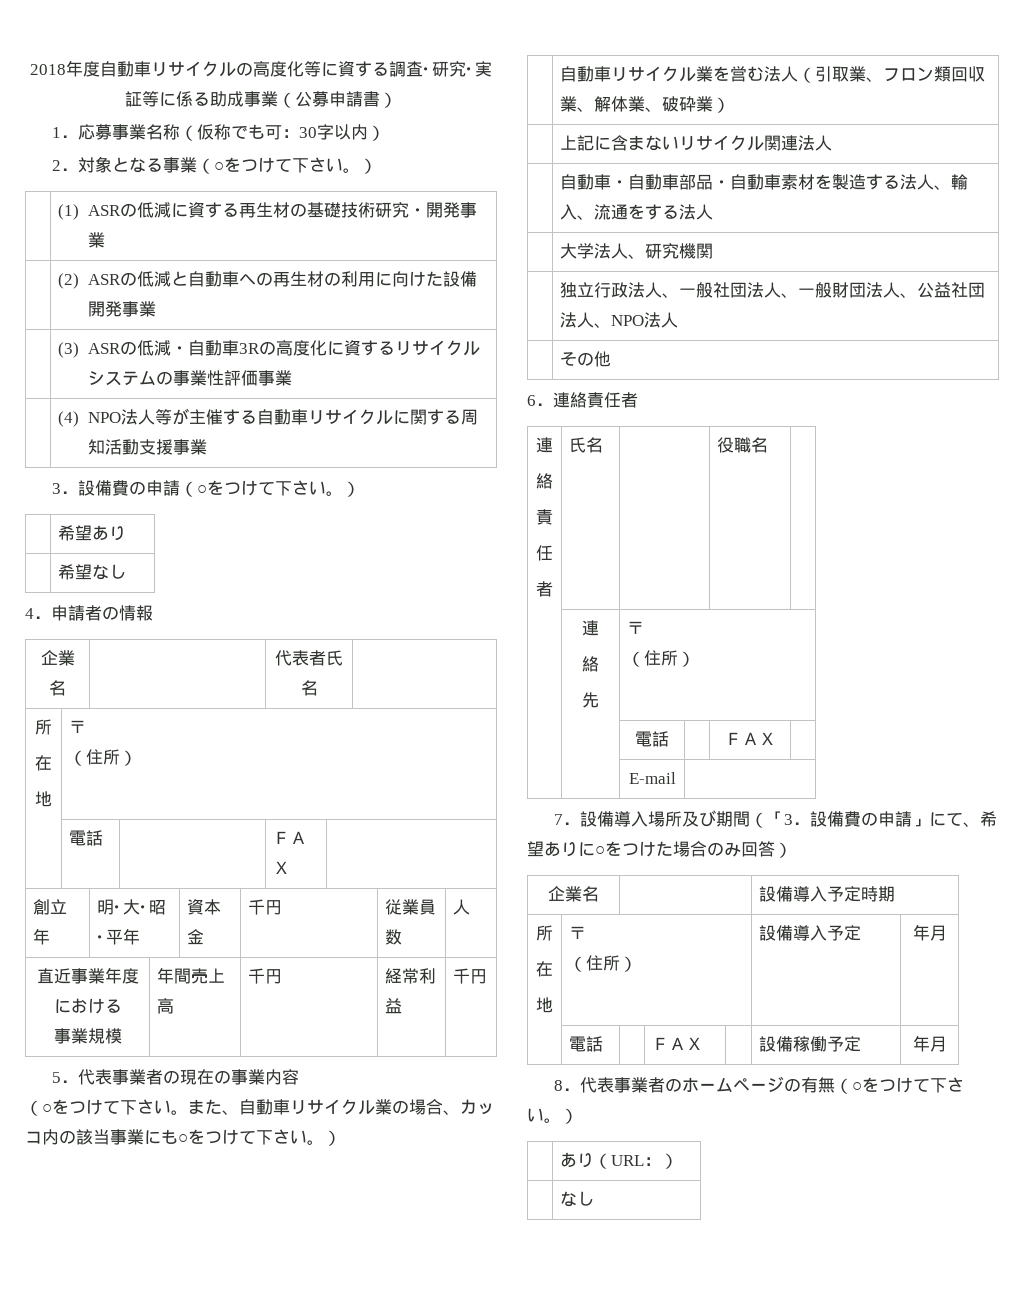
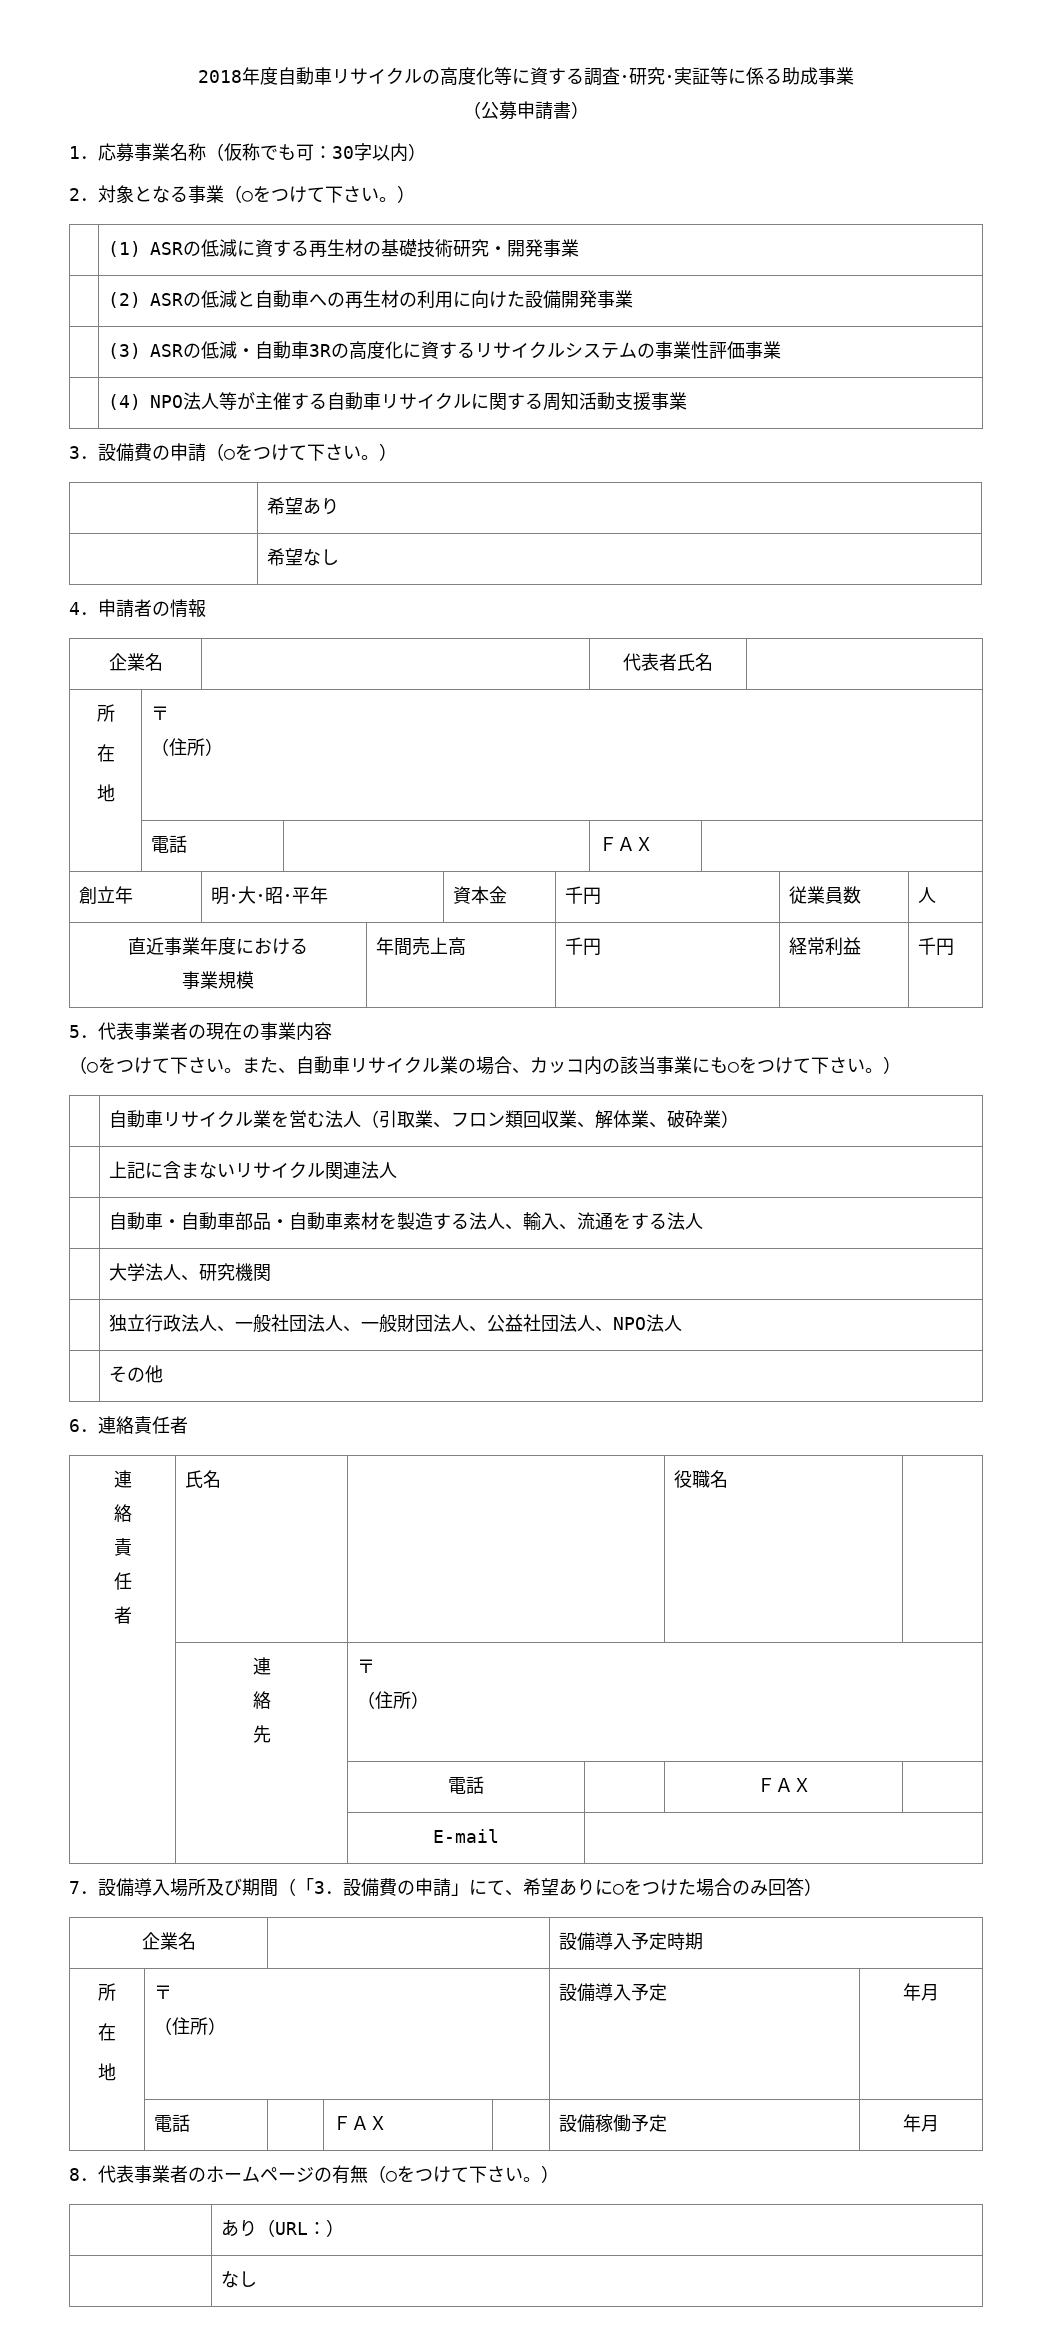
- 2018年度自動車リサイクルの高度化等に資する調査･研究･実証等に係る助成事業（公募申請書）
+ 2018年度自動車リサイクルの高度化等に資する調査･研究･実証等に係る助成事業
+ （公募申請書）

